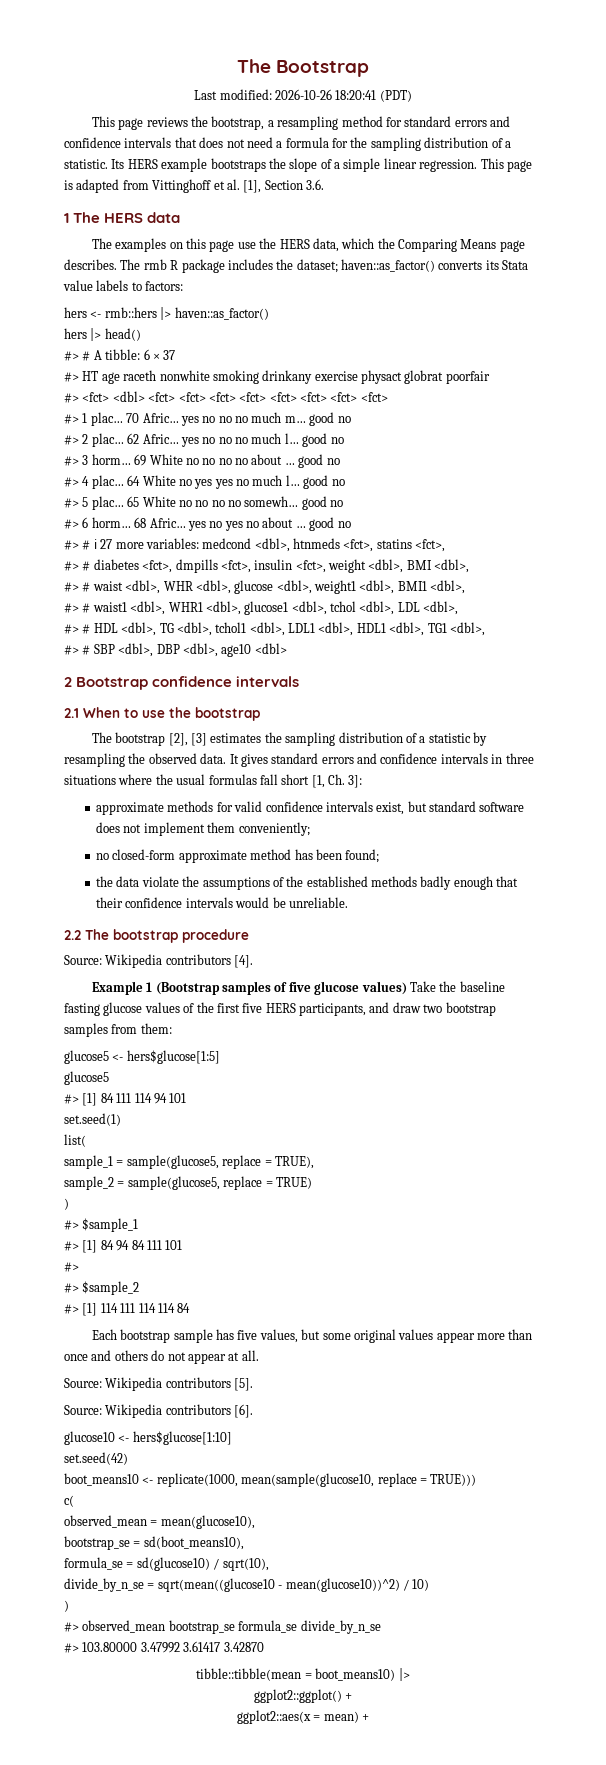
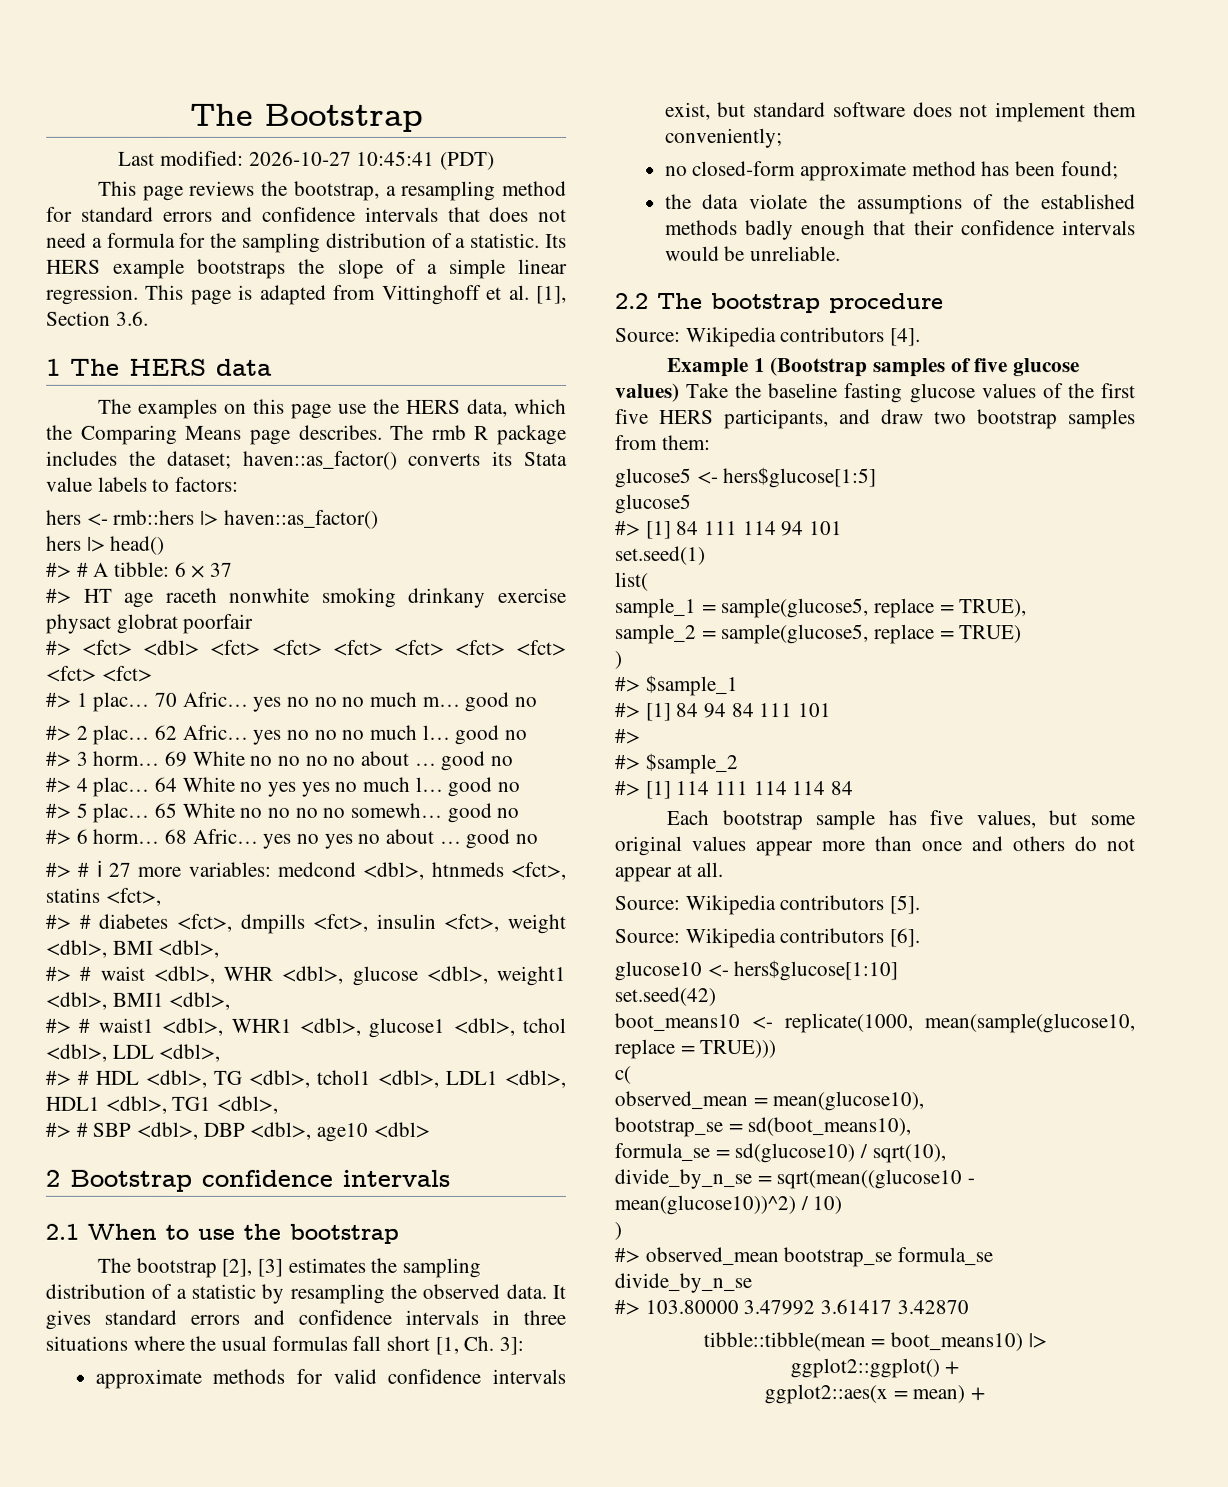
- Last modified: 2026-10-26 18:20:41 (PDT)
+ Last modified: 2026-10-27 10:45:41 (PDT)

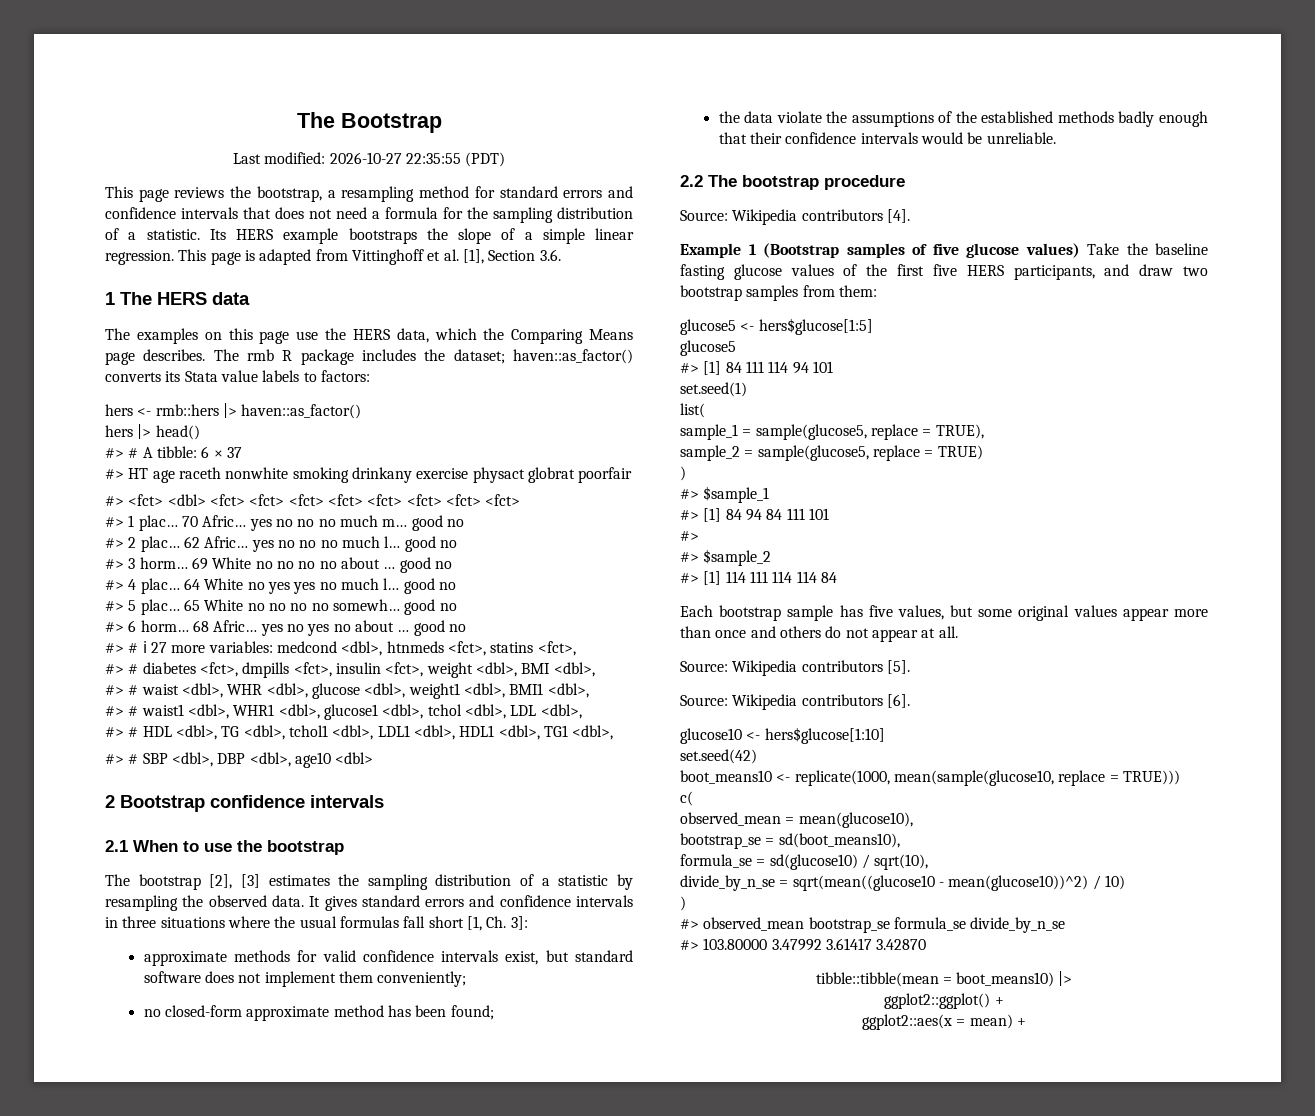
- Last modified: 2026-10-27 10:45:41 (PDT)
+ Last modified: 2026-10-27 22:35:55 (PDT)

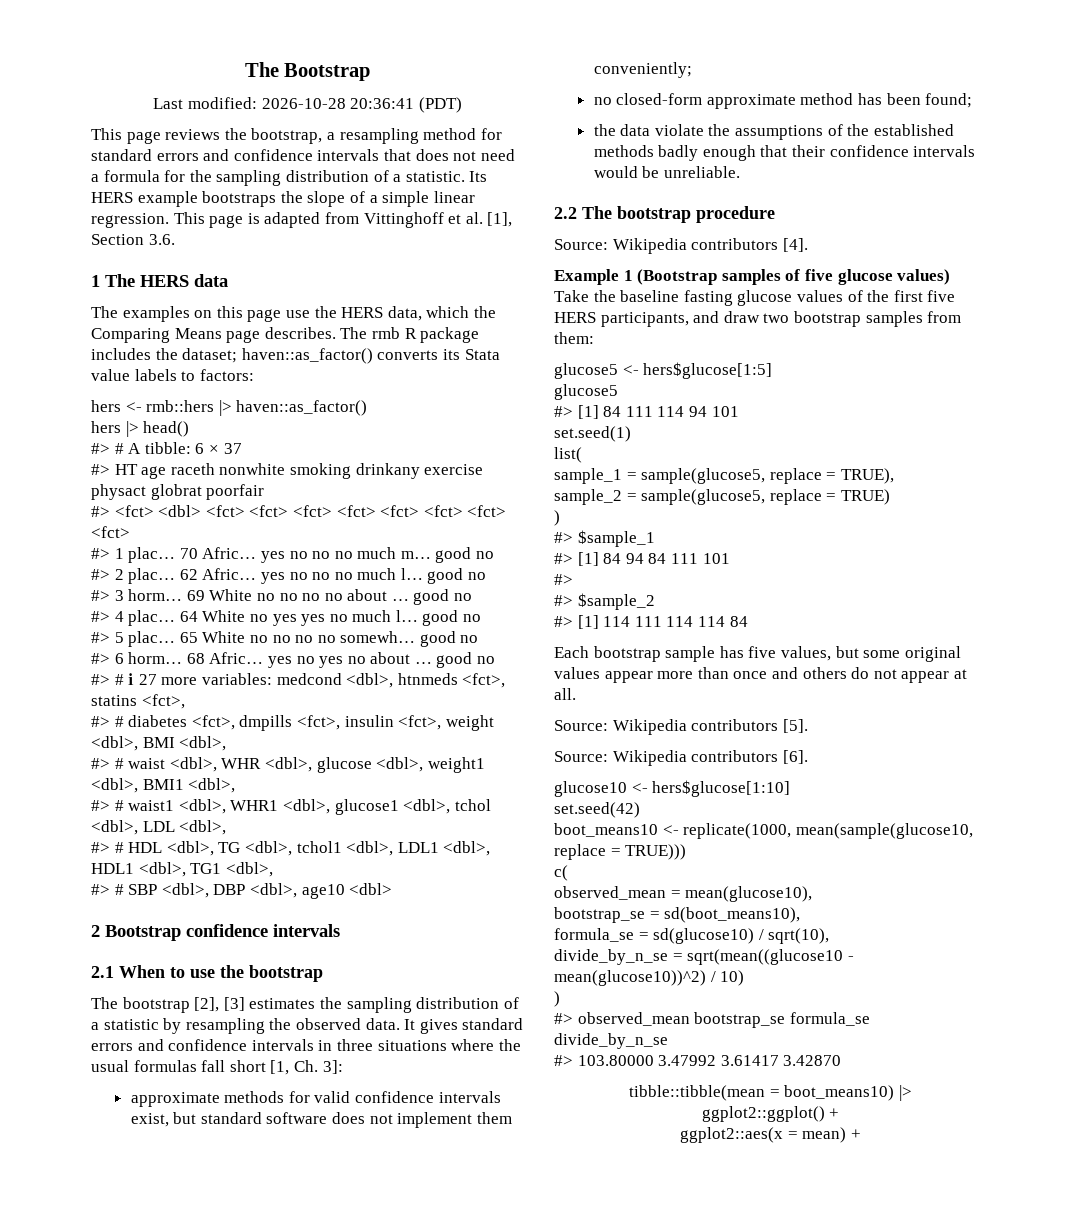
- Last modified: 2026-10-27 22:35:55 (PDT)
+ Last modified: 2026-10-28 20:36:41 (PDT)

